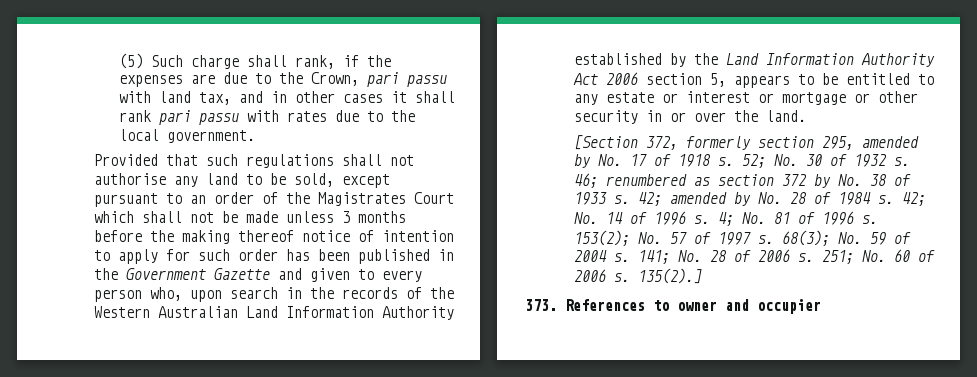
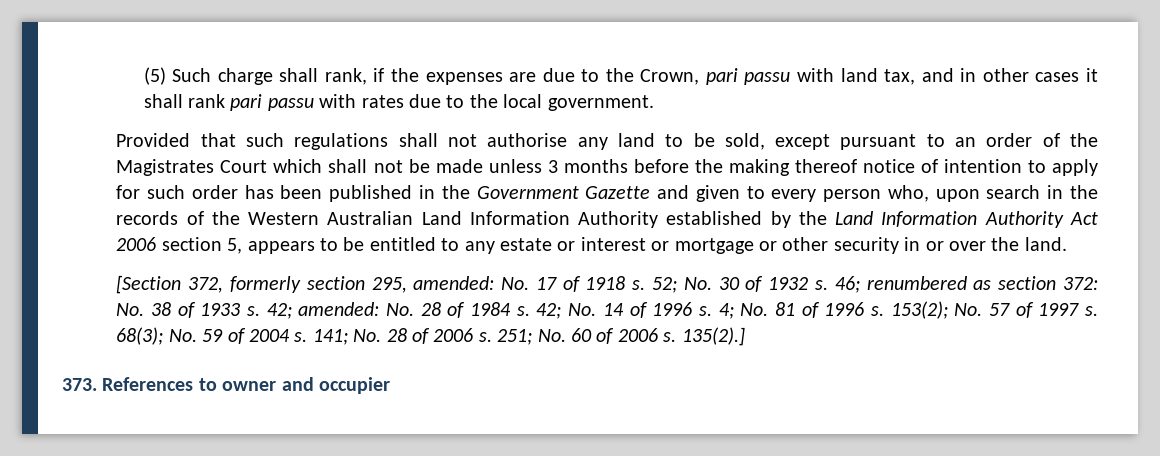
- [Section 372, formerly section 295, amended by No. 17 of 1918 s.
+ [Section 372, formerly section 295, amended: No. 17 of 1918 s.
- 46; renumbered as section 372 by No. 38 of 1933 s.
+ 46; renumbered as section 372: No. 38 of 1933 s.
- 42; amended by No. 28 of 1984 s.
+ 42; amended: No. 28 of 1984 s.

